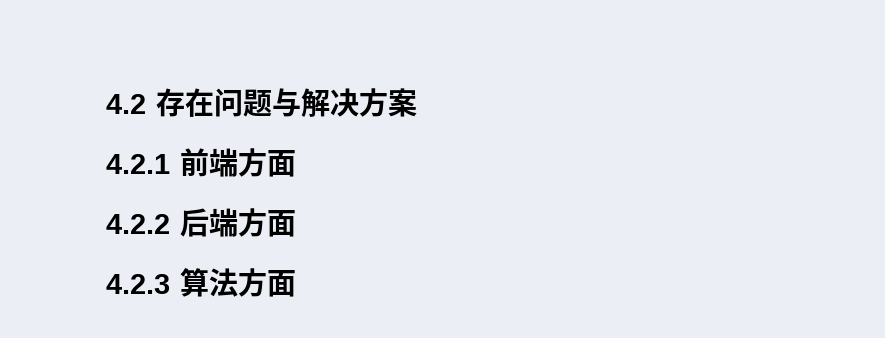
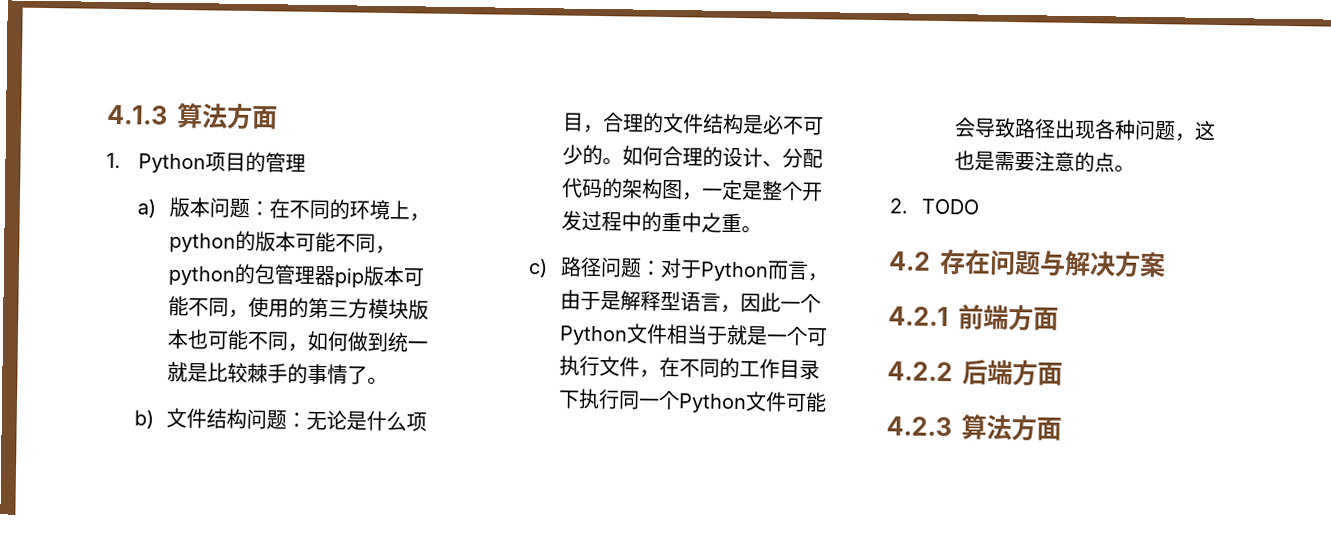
+ 4.1.3算法方面
+ 1. Python项目的管理
+ a)版本问题：在不同的环境上，python的版本可能不同，python的包管理器pip版本可能不同，使用的第三方模块版本也可能不同，如何做到统一就是比较棘手的事情了。
+ b)文件结构问题：无论是什么项目，合理的文件结构是必不可少的。如何合理的设计、分配代码的架构图，一定是整个开发过程中的重中之重。
+ c)路径问题：对于Python而言，由于是解释型语言，因此一个Python文件相当于就是一个可执行文件，在不同的工作目录下执行同一个Python文件可能会导致路径出现各种问题，这也是需要注意的点。
+ 2. TODO

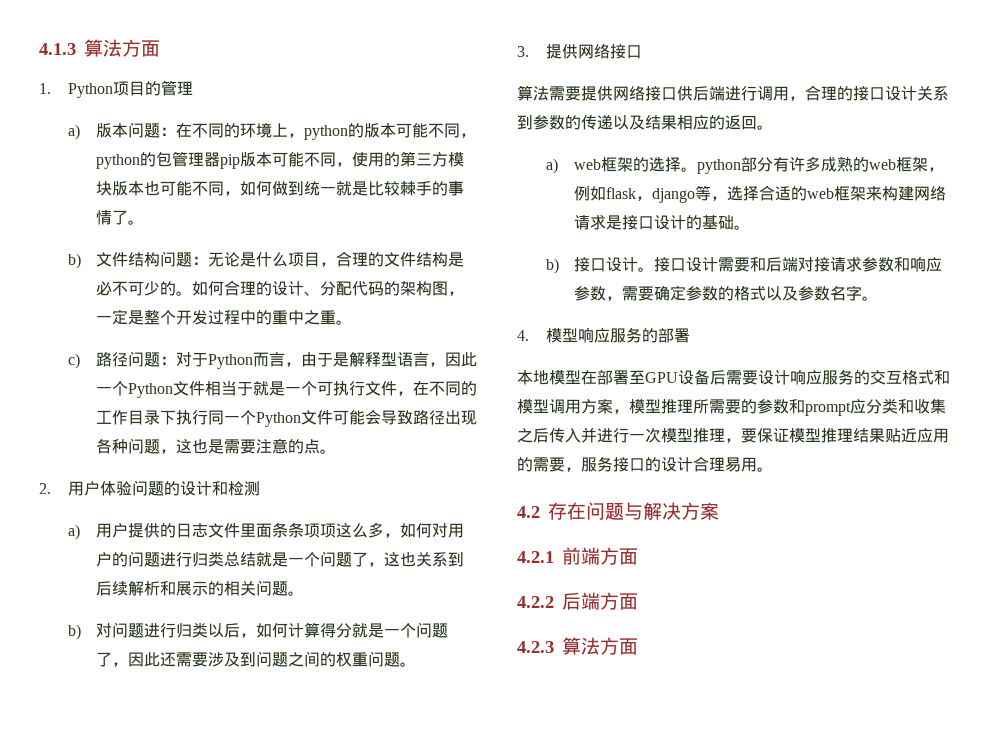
- 2. TODO
+ 2.用户体验问题的设计和检测
+ a)用户提供的日志文件里面条条项项这么多，如何对用户的问题进行归类总结就是一个问题了，这也关系到后续解析和展示的相关问题。
+ b)对问题进行归类以后，如何计算得分就是一个问题了，因此还需要涉及到问题之间的权重问题。
+ 3.提供网络接口
+ 算法需要提供网络接口供后端进行调用，合理的接口设计关系到参数的传递以及结果相应的返回。
+ a) web框架的选择。python部分有许多成熟的web框架，例如flask，django等，选择合适的web框架来构建网络请求是接口设计的基础。
+ b)接口设计。接口设计需要和后端对接请求参数和响应参数，需要确定参数的格式以及参数名字。
+ 4.模型响应服务的部署
+ 本地模型在部署至GPU设备后需要设计响应服务的交互格式和模型调用方案，模型推理所需要的参数和prompt应分类和收集之后传入并进行一次模型推理，要保证模型推理结果贴近应用的需要，服务接口的设计合理易用。

